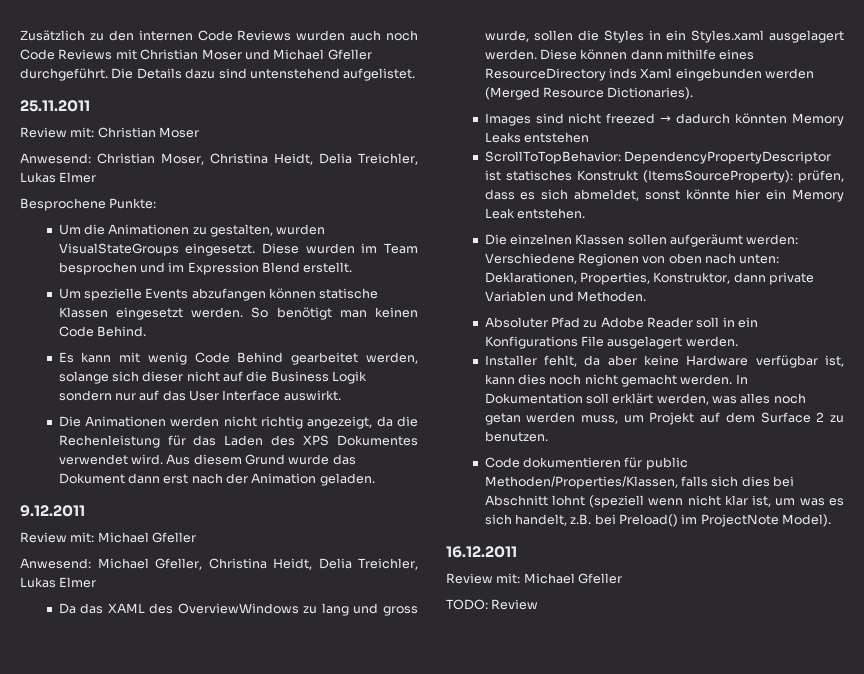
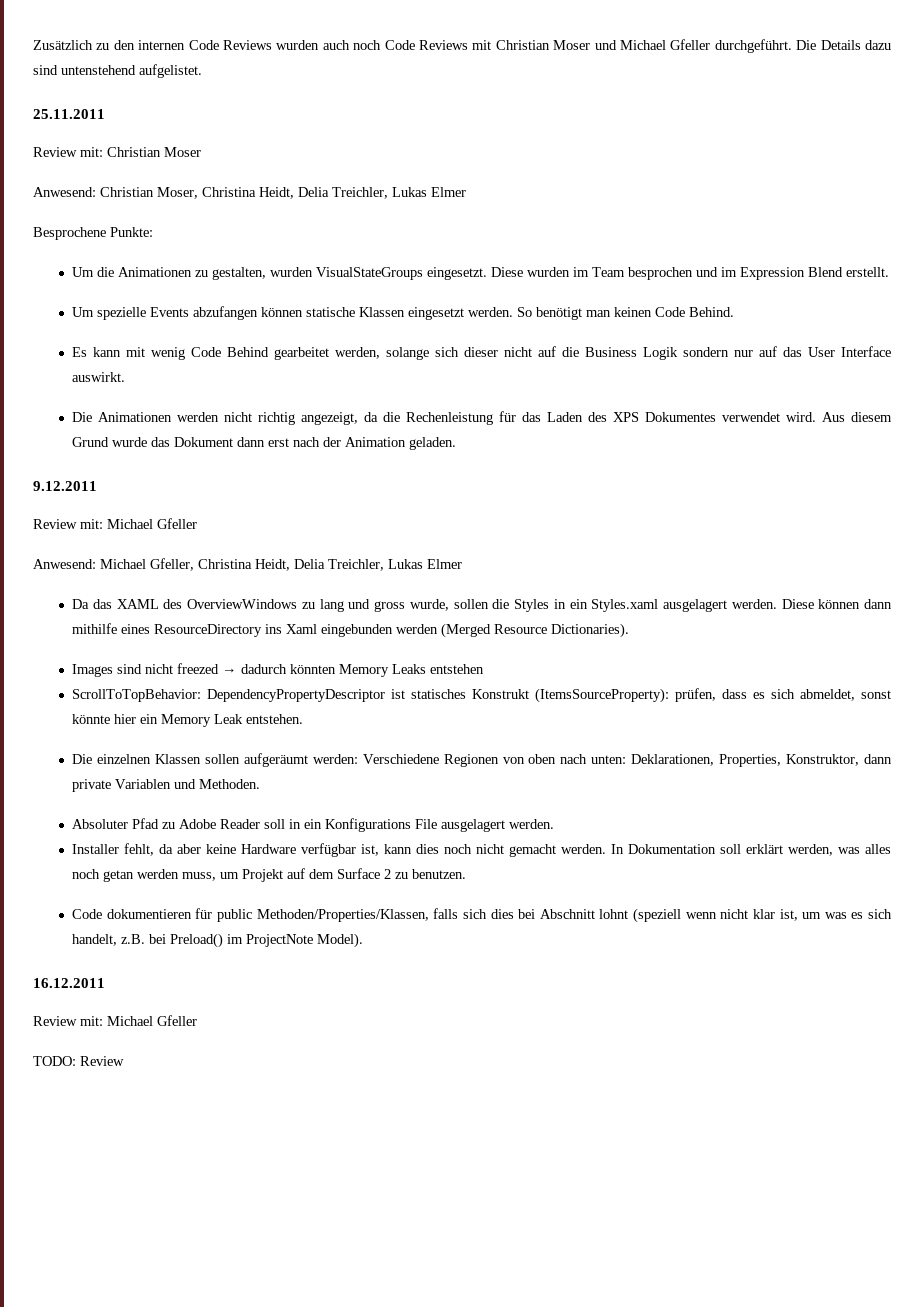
- Diese können dann mithilfe eines ResourceDirectory inds Xaml eingebunden werden (Merged Resource Dictionaries).
+ Diese können dann mithilfe eines ResourceDirectory ins Xaml eingebunden werden (Merged Resource Dictionaries).

